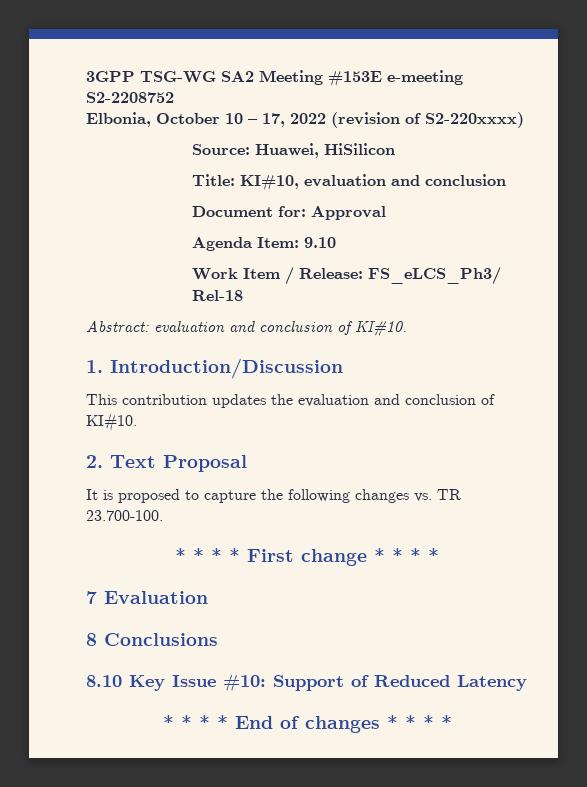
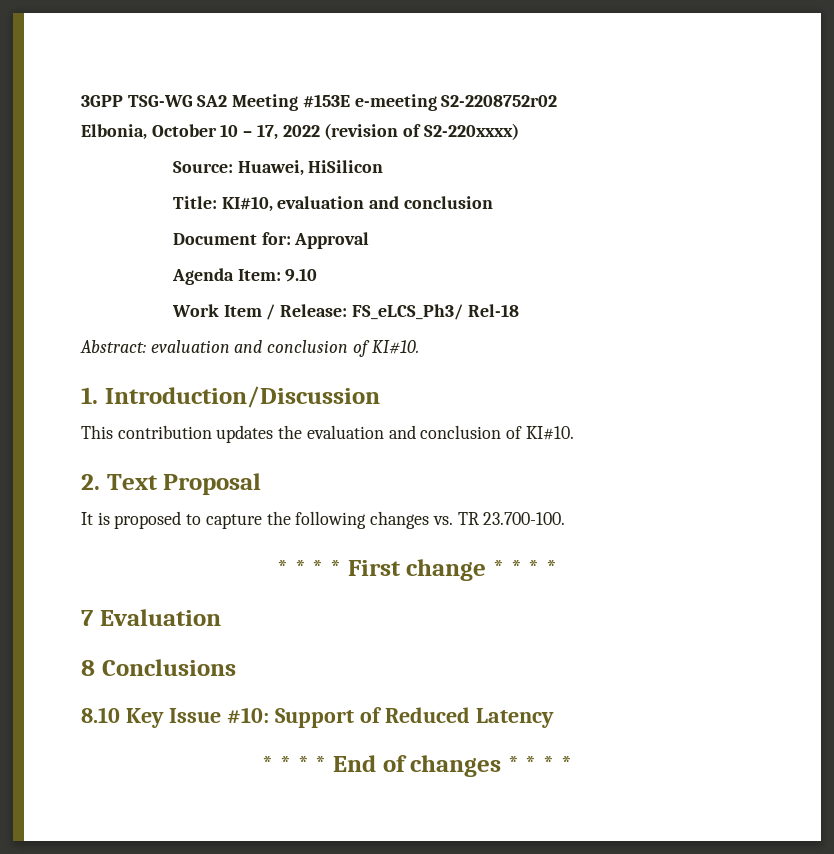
- 3GPP TSG-WG SA2 Meeting #153E e-meeting S2-2208752
+ 3GPP TSG-WG SA2 Meeting #153E e-meeting S2-2208752r02

